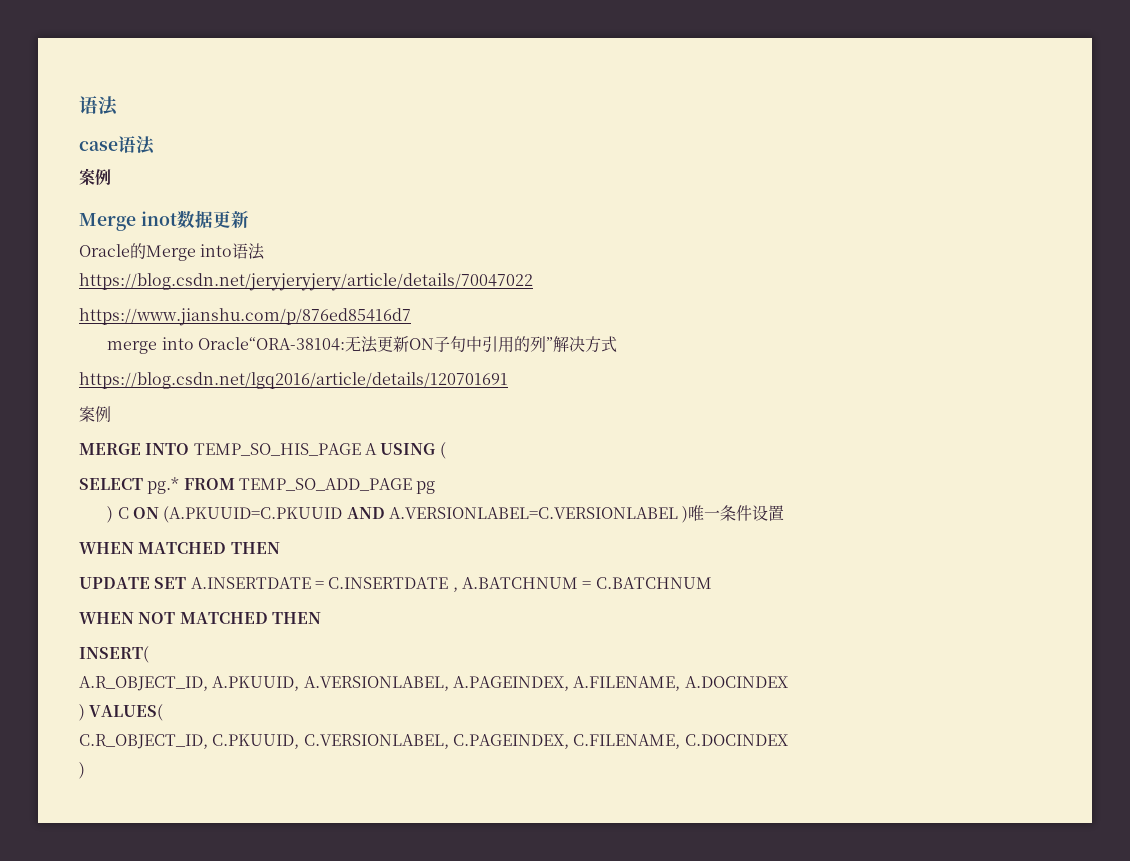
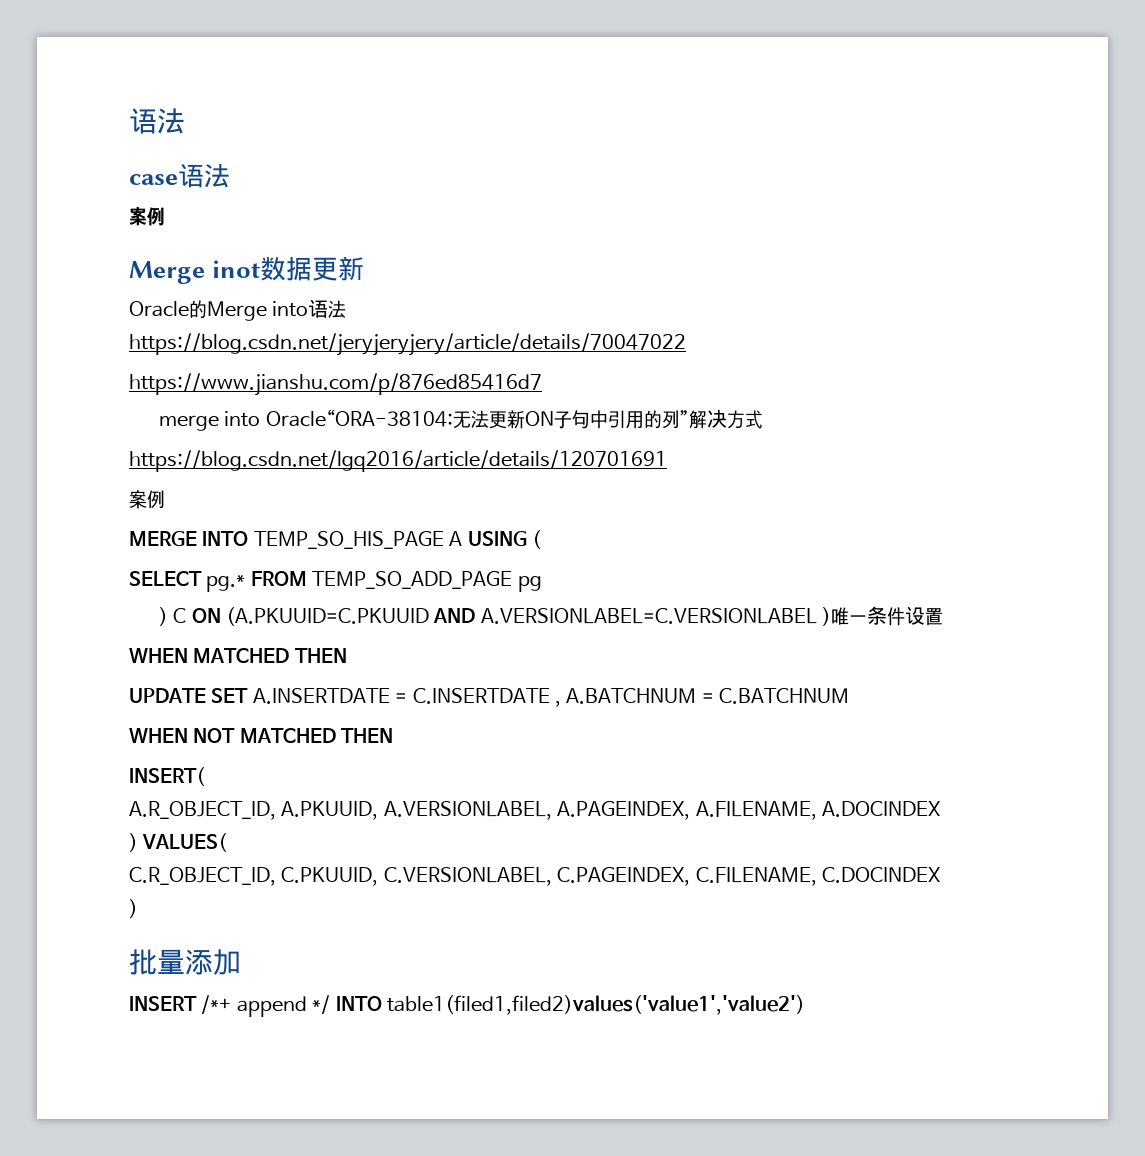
+ 批量添加
+ INSERT /*+ append */ INTO table1(filed1,filed2)values('value1','value2')

